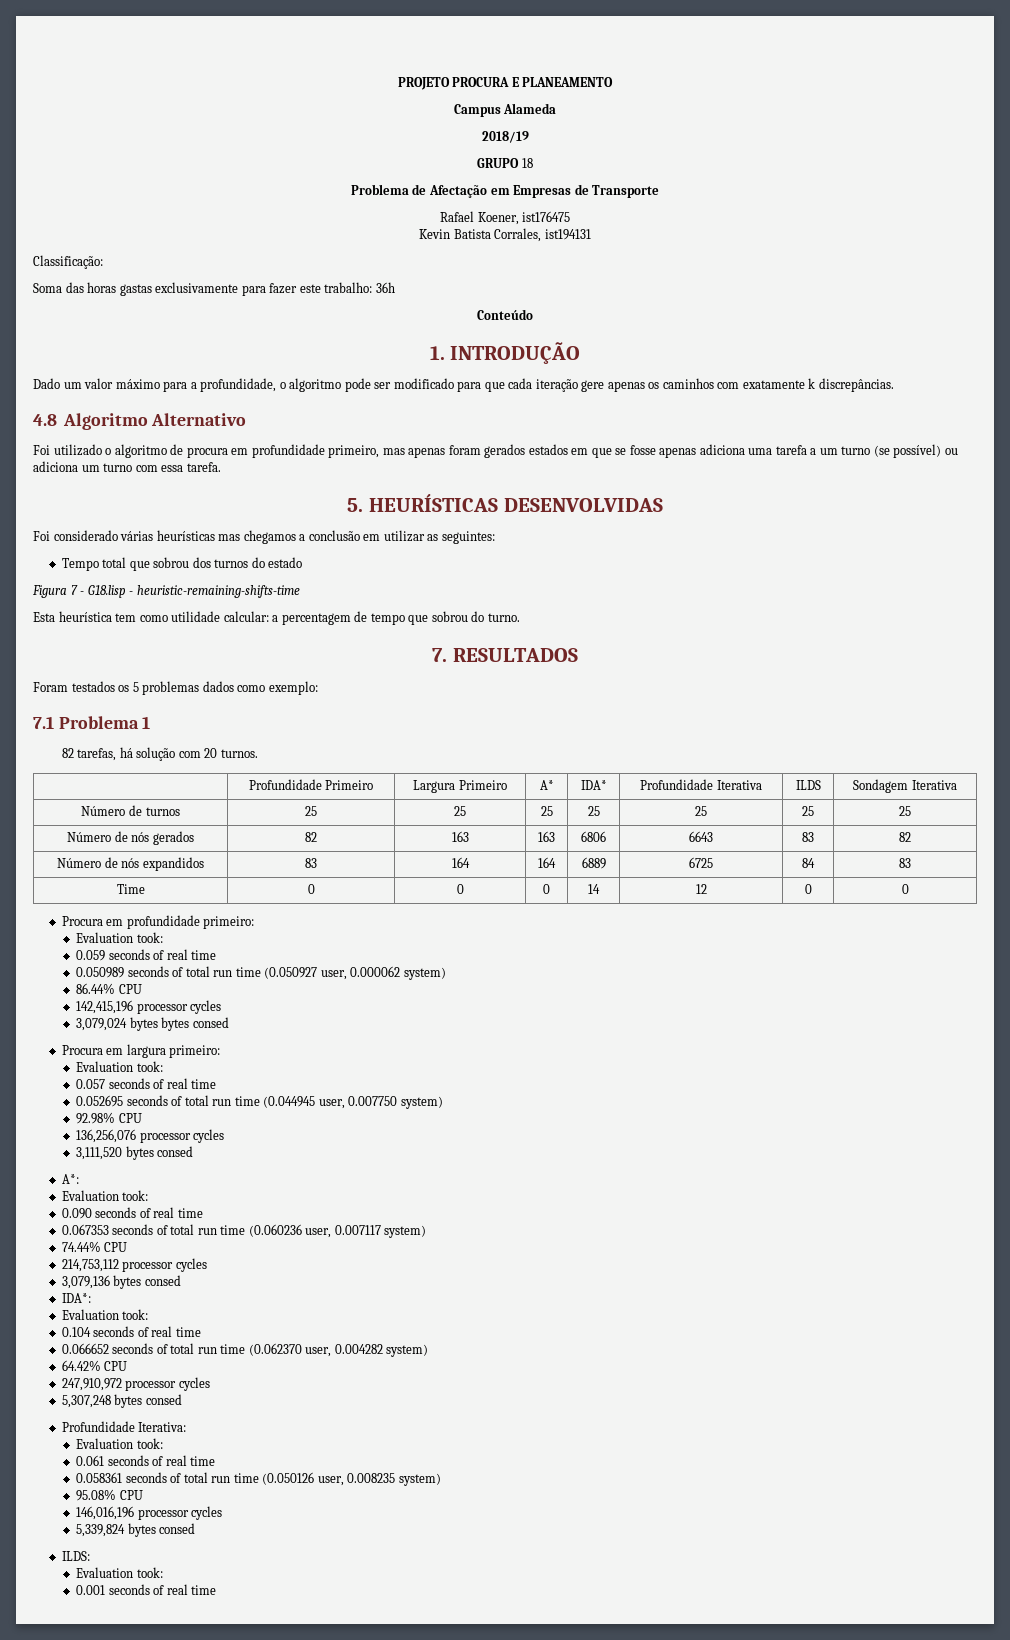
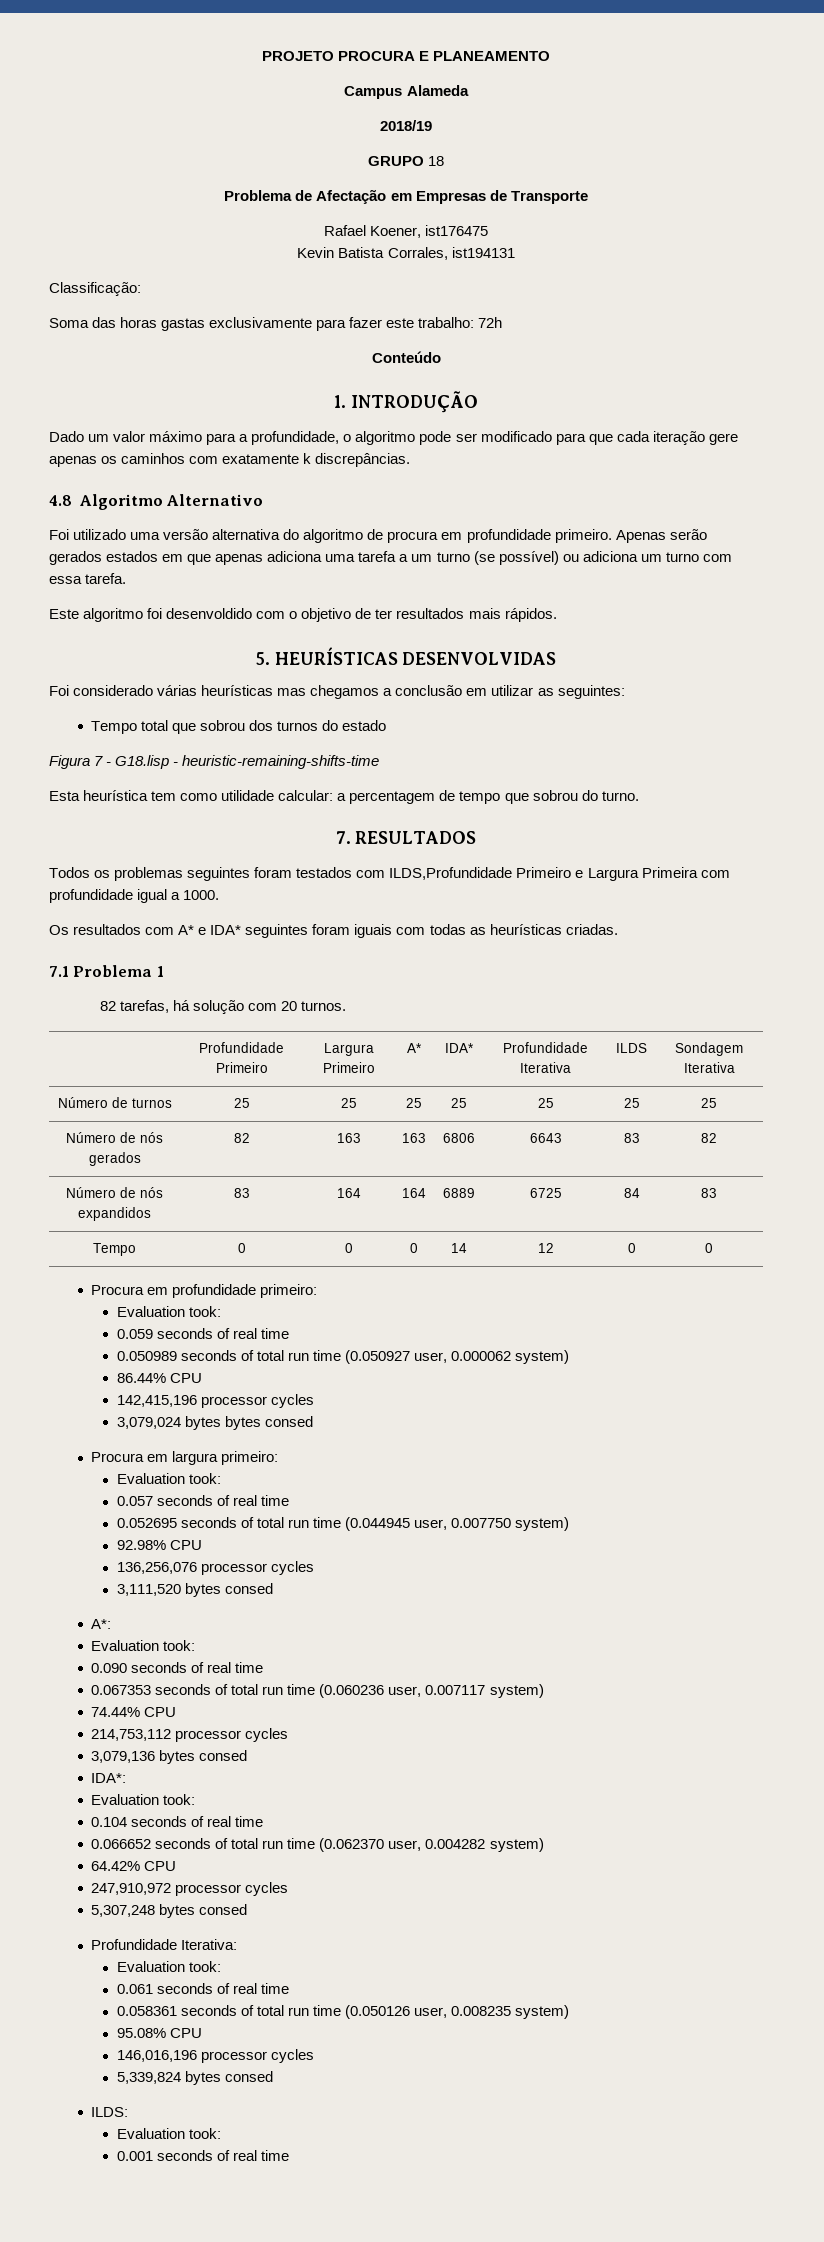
- Soma das horas gastas exclusivamente para fazer este trabalho: 36h
+ Soma das horas gastas exclusivamente para fazer este trabalho: 72h
- Foi utilizado o algoritmo de procura em profundidade primeiro, mas apenas foram gerados estados em que se fosse apenas adiciona uma tarefa a um turno (se possível) ou adiciona um turno com essa tarefa.
+ Foi utilizado uma versão alternativa do algoritmo de procura em profundidade primeiro. Apenas serão gerados estados em que apenas adiciona uma tarefa a um turno (se possível) ou adiciona um turno com essa tarefa.
+ Este algoritmo foi desenvoldido com o objetivo de ter resultados mais rápidos.
- Foram testados os 5 problemas dados como exemplo:
+ Todos os problemas seguintes foram testados com ILDS,Profundidade Primeiro e Largura Primeira com profundidade igual a 1000.
+ Os resultados com A* e IDA* seguintes foram iguais com todas as heurísticas criadas.
- Time | 0 | 0 | 0 | 14 | 12 | 0 | 0
+ Tempo | 0 | 0 | 0 | 14 | 12 | 0 | 0

